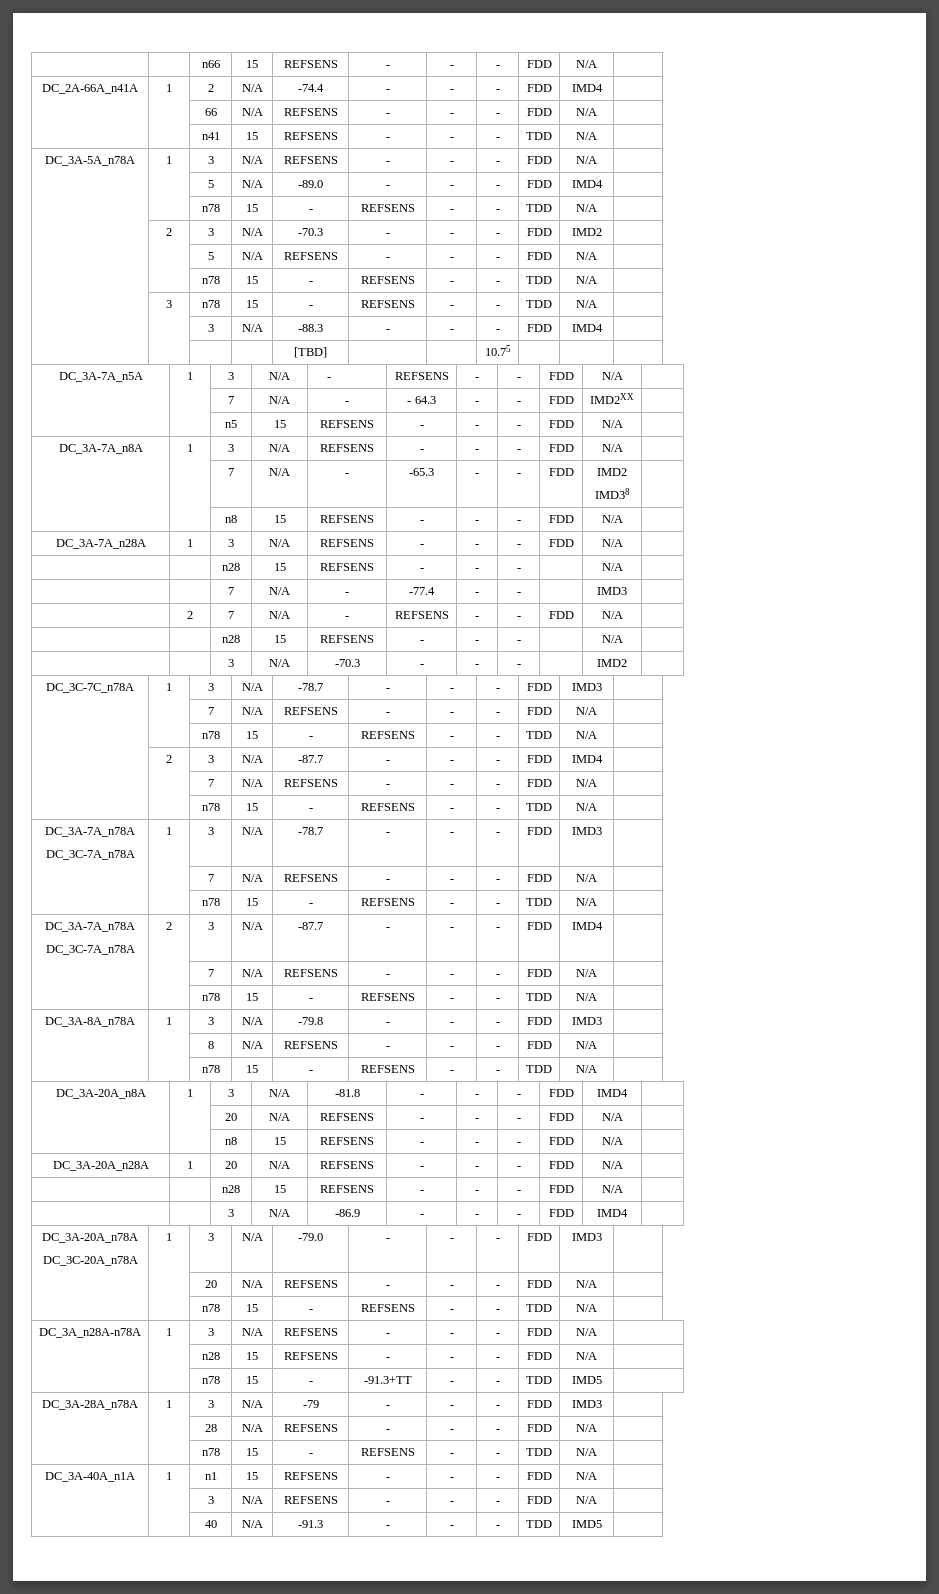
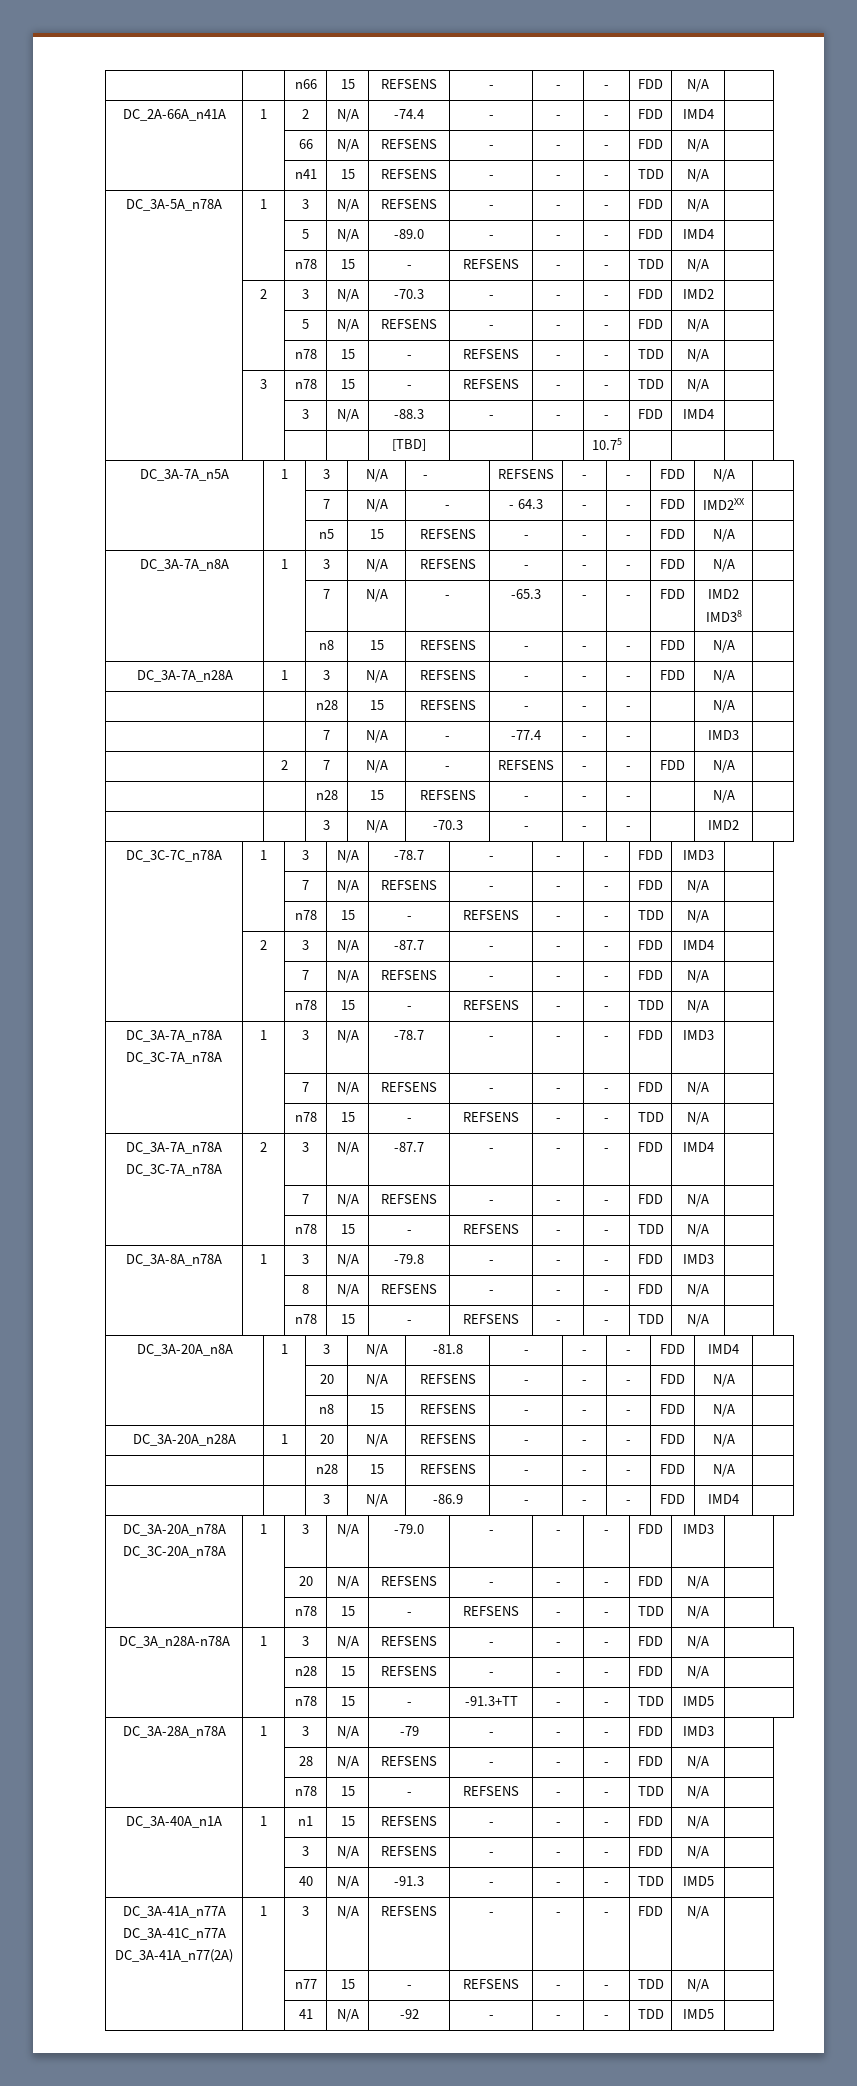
+ DC_3A-41A_n77A
+ DC_3A-41C_n77A
+ DC_3A-41A_n77(2A) | 1 | 3 | N/A | REFSENS | - | - | - | FDD | N/A |
+ | | n77 | 15 | - | REFSENS | - | - | TDD | N/A |
+ | | 41 | N/A | -92 | - | - | - | TDD | IMD5 |

